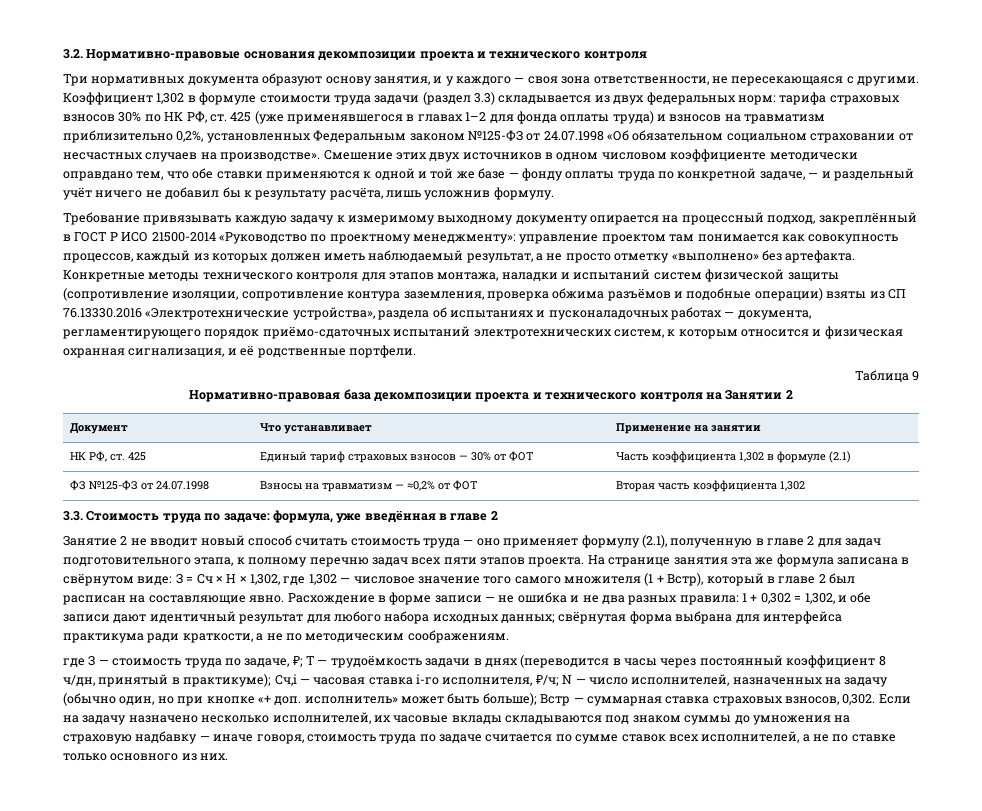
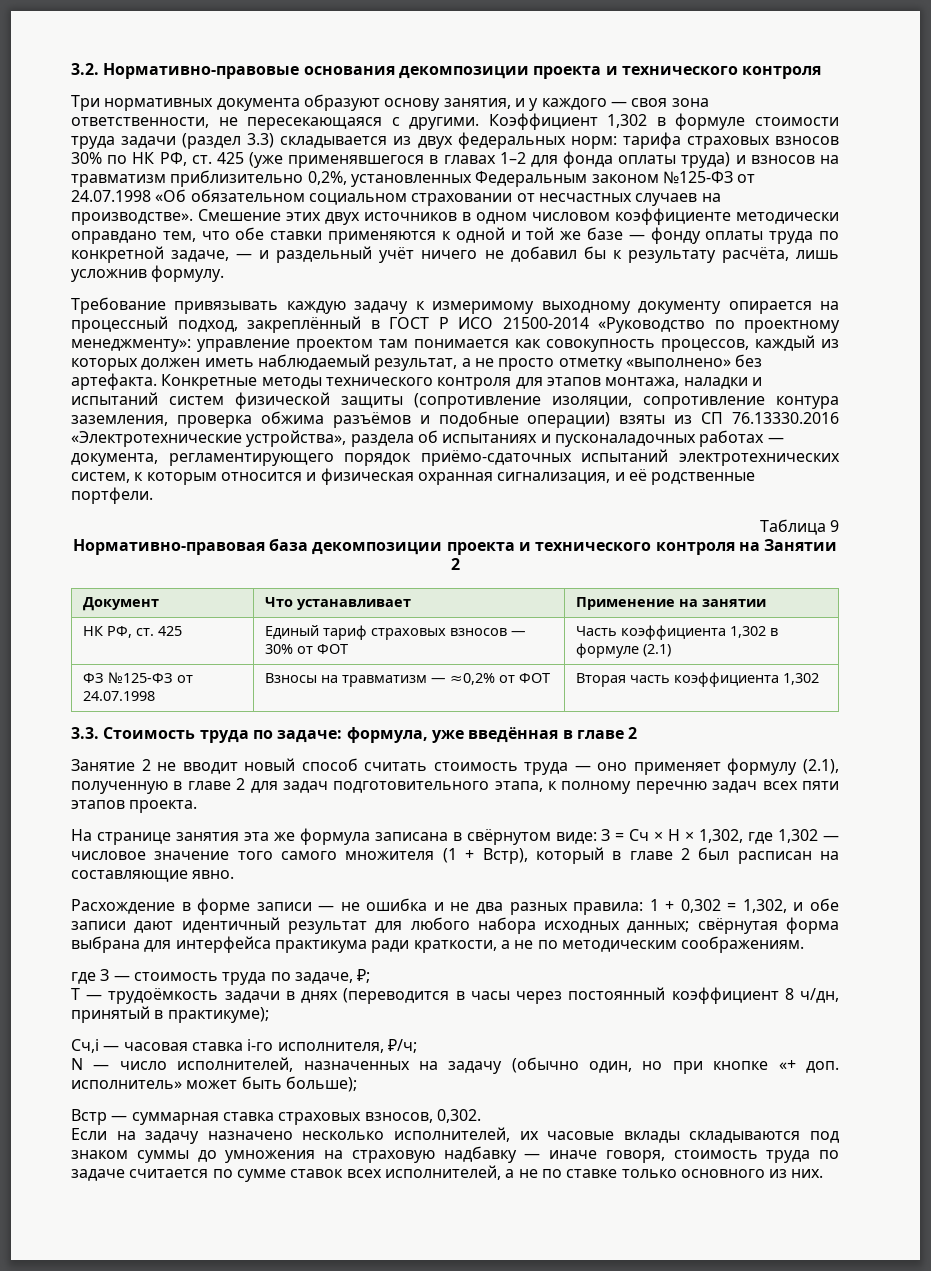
- Занятие 2 не вводит новый способ считать стоимость труда — оно применяет формулу (2.1), полученную в главе 2 для задач подготовительного этапа, к полному перечню задач всех пяти этапов проекта. На странице занятия эта же формула записана в свёрнутом виде:
+ Занятие 2 не вводит новый способ считать стоимость труда — оно применяет формулу (2.1), полученную в главе 2 для задач подготовительного этапа, к полному перечню задач всех пяти этапов проекта.
+ На странице занятия эта же формула записана в свёрнутом виде:
- З = Сч × Н × 1,302, где 1,302 — числовое значение того самого множителя (1 + Встр), который в главе 2 был расписан на составляющие явно. Расхождение в форме записи — не ошибка и не два разных правила:
+ З = Сч × Н × 1,302, где 1,302 — числовое значение того самого множителя (1 + Встр), который в главе 2 был расписан на составляющие явно.
+ Расхождение в форме записи — не ошибка и не два разных правила:
- где З — стоимость труда по задаче, ₽; Т — трудоёмкость задачи в днях (переводится в часы через постоянный коэффициент 8 ч/дн, принятый в практикуме); Сч,i — часовая ставка i-го исполнителя, ₽/ч; N — число исполнителей, назначенных на задачу (обычно один, но при кнопке «+ доп. исполнитель» может быть больше); Встр — суммарная ставка страховых взносов, 0,302. Если на задачу назначено несколько исполнителей, их часовые вклады складываются под знаком суммы до умножения на страховую надбавку — иначе говоря, стоимость труда по задаче считается по сумме ставок всех исполнителей, а не по ставке только основного из них.
+ где З — стоимость труда по задаче, ₽;
+ Т — трудоёмкость задачи в днях (переводится в часы через постоянный коэффициент 8 ч/дн, принятый в практикуме);
+ Сч,i — часовая ставка i-го исполнителя, ₽/ч;
+ N — число исполнителей, назначенных на задачу (обычно один, но при кнопке «+ доп. исполнитель» может быть больше);
+ Встр — суммарная ставка страховых взносов, 0,302.
+ Если на задачу назначено несколько исполнителей, их часовые вклады складываются под знаком суммы до умножения на страховую надбавку — иначе говоря, стоимость труда по задаче считается по сумме ставок всех исполнителей, а не по ставке только основного из них.

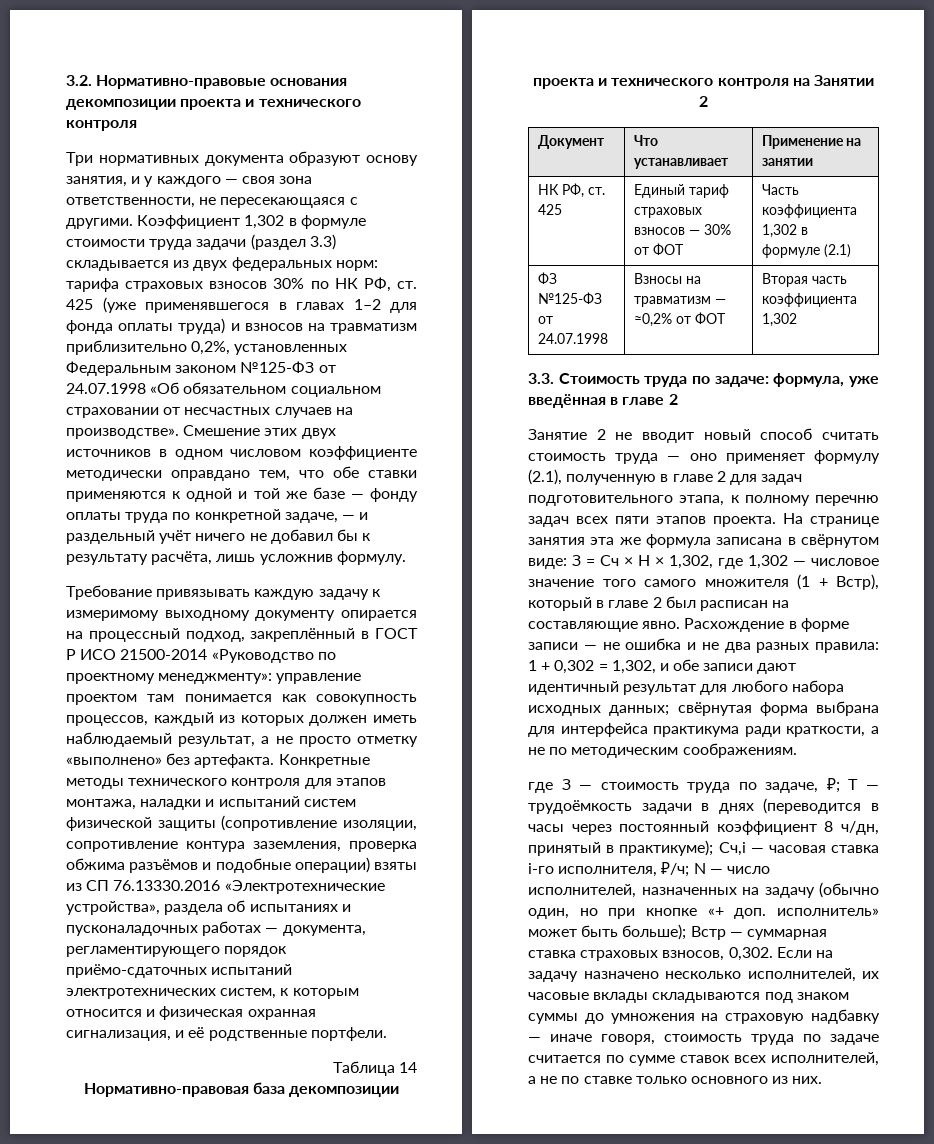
- Таблица 9
+ Таблица 14
- Занятие 2 не вводит новый способ считать стоимость труда — оно применяет формулу (2.1), полученную в главе 2 для задач подготовительного этапа, к полному перечню задач всех пяти этапов проекта.
- На странице занятия эта же формула записана в свёрнутом виде:
+ Занятие 2 не вводит новый способ считать стоимость труда — оно применяет формулу (2.1), полученную в главе 2 для задач подготовительного этапа, к полному перечню задач всех пяти этапов проекта. На странице занятия эта же формула записана в свёрнутом виде:
- З = Сч × Н × 1,302, где 1,302 — числовое значение того самого множителя (1 + Встр), который в главе 2 был расписан на составляющие явно.
- Расхождение в форме записи — не ошибка и не два разных правила:
+ З = Сч × Н × 1,302, где 1,302 — числовое значение того самого множителя (1 + Встр), который в главе 2 был расписан на составляющие явно. Расхождение в форме записи — не ошибка и не два разных правила:
- где З — стоимость труда по задаче, ₽;
- Т — трудоёмкость задачи в днях (переводится в часы через постоянный коэффициент 8 ч/дн, принятый в практикуме);
- Сч,i — часовая ставка i-го исполнителя, ₽/ч;
- N — число исполнителей, назначенных на задачу (обычно один, но при кнопке «+ доп. исполнитель» может быть больше);
- Встр — суммарная ставка страховых взносов, 0,302.
- Если на задачу назначено несколько исполнителей, их часовые вклады складываются под знаком суммы до умножения на страховую надбавку — иначе говоря, стоимость труда по задаче считается по сумме ставок всех исполнителей, а не по ставке только основного из них.
+ где З — стоимость труда по задаче, ₽; Т — трудоёмкость задачи в днях (переводится в часы через постоянный коэффициент 8 ч/дн, принятый в практикуме); Сч,i — часовая ставка i-го исполнителя, ₽/ч; N — число исполнителей, назначенных на задачу (обычно один, но при кнопке «+ доп. исполнитель» может быть больше); Встр — суммарная ставка страховых взносов, 0,302. Если на задачу назначено несколько исполнителей, их часовые вклады складываются под знаком суммы до умножения на страховую надбавку — иначе говоря, стоимость труда по задаче считается по сумме ставок всех исполнителей, а не по ставке только основного из них.

